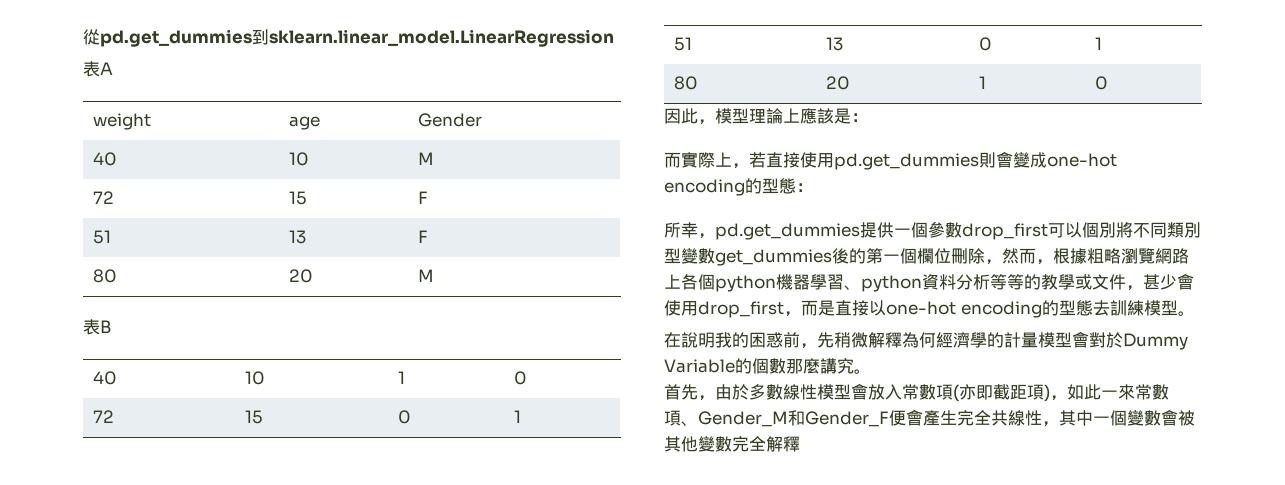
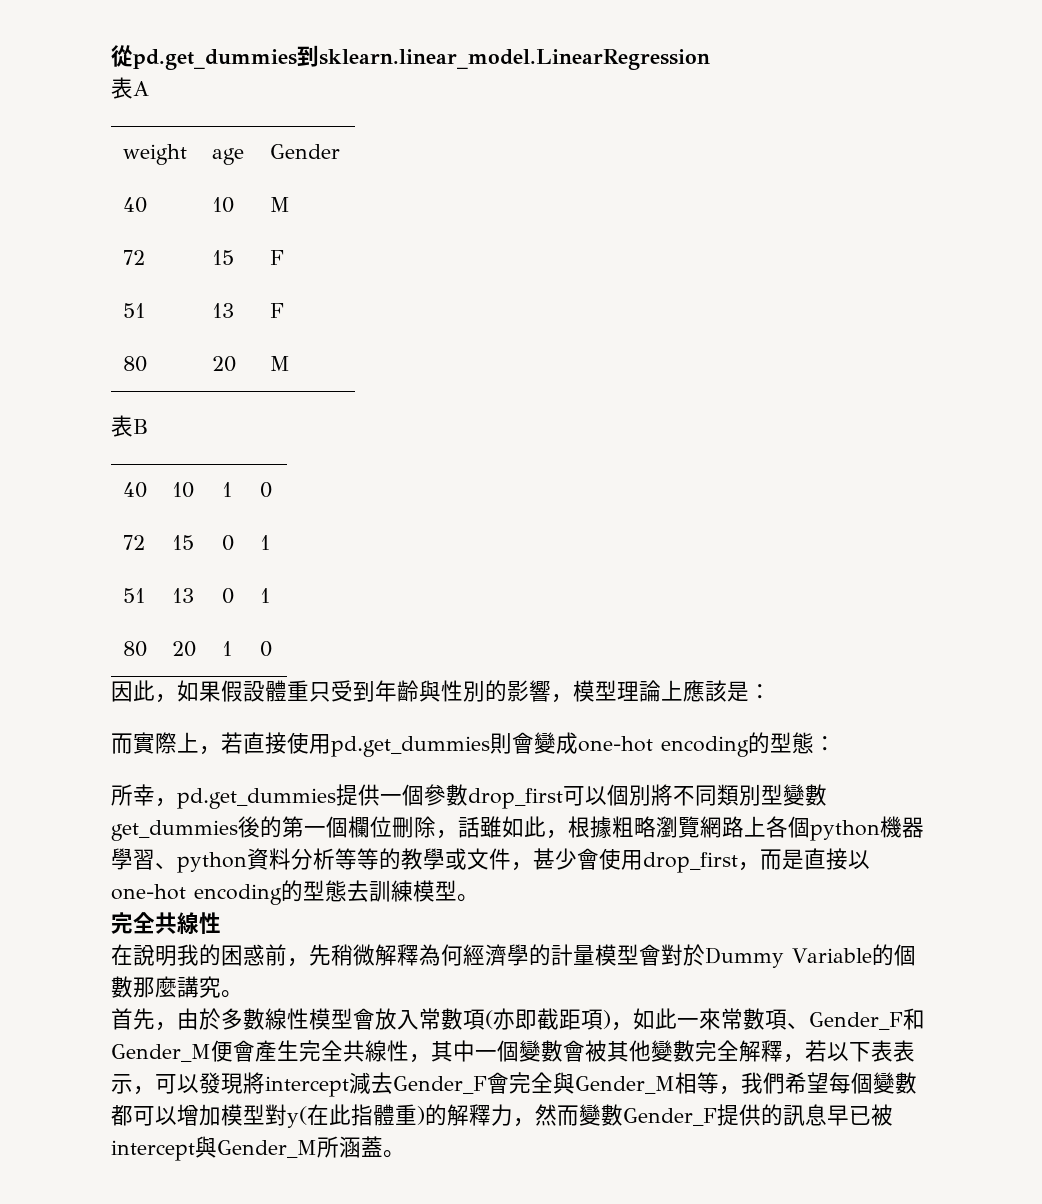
- 因此，模型理論上應該是：
+ 因此，如果假設體重只受到年齡與性別的影響，模型理論上應該是：
- 所幸，pd.get_dummies提供一個參數drop_first可以個別將不同類別型變數get_dummies後的第一個欄位刪除，然而，根據粗略瀏覽網路上各個python機器學習、python資料分析等等的教學或文件，甚少會使用drop_first，而是直接以one-hot encoding的型態去訓練模型。
+ 所幸，pd.get_dummies提供一個參數drop_first可以個別將不同類別型變數get_dummies後的第一個欄位刪除，話雖如此，根據粗略瀏覽網路上各個python機器學習、python資料分析等等的教學或文件，甚少會使用drop_first，而是直接以one-hot encoding的型態去訓練模型。
+ 完全共線性
- 首先，由於多數線性模型會放入常數項(亦即截距項)，如此一來常數項、Gender_M和Gender_F便會產生完全共線性，其中一個變數會被其他變數完全解釋
+ 首先，由於多數線性模型會放入常數項(亦即截距項)，如此一來常數項、Gender_F和Gender_M便會產生完全共線性，其中一個變數會被其他變數完全解釋，若以下表表示，可以發現將intercept減去Gender_F會完全與Gender_M相等，我們希望每個變數都可以增加模型對y(在此指體重)的解釋力，然而變數Gender_F提供的訊息早已被intercept與Gender_M所涵蓋。

